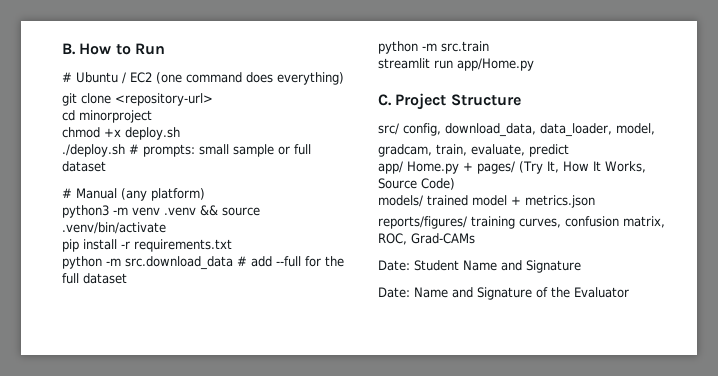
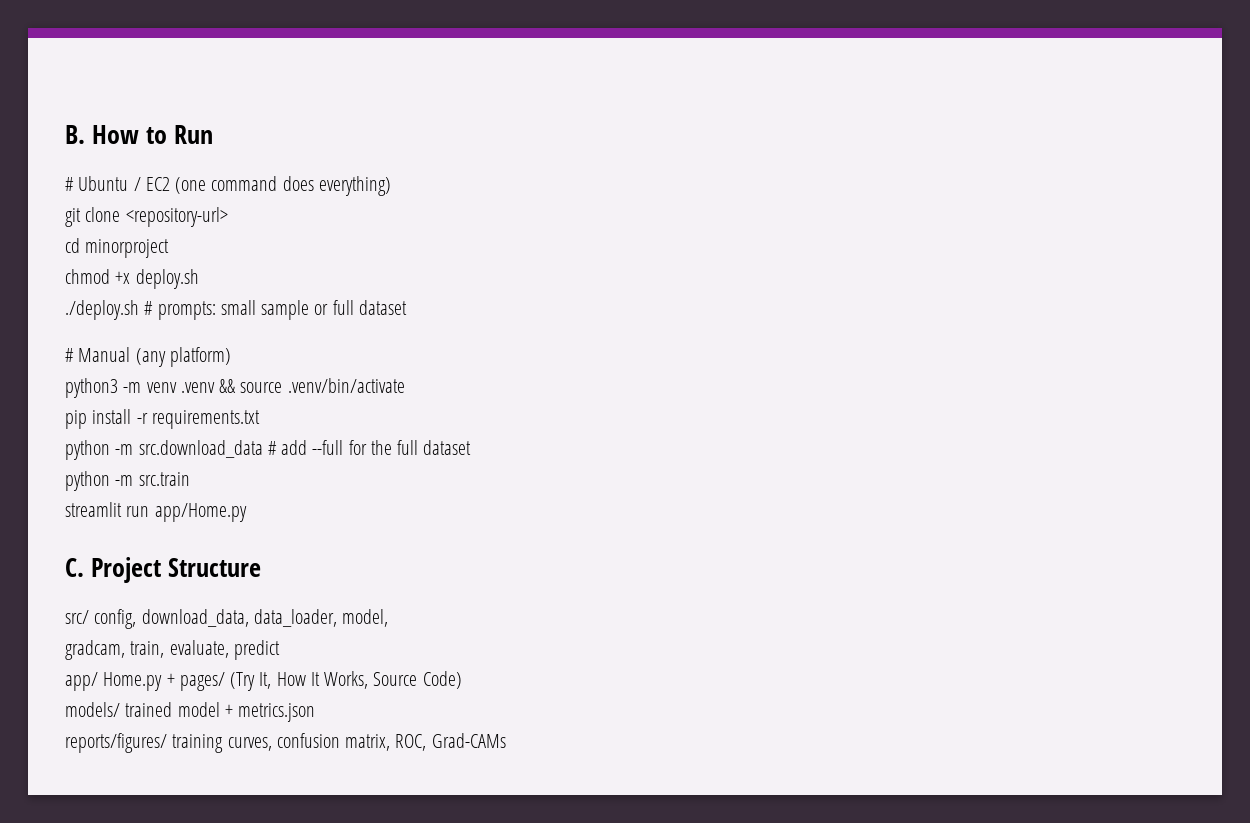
- Date: Student Name and Signature
- Date: Name and Signature of the Evaluator

